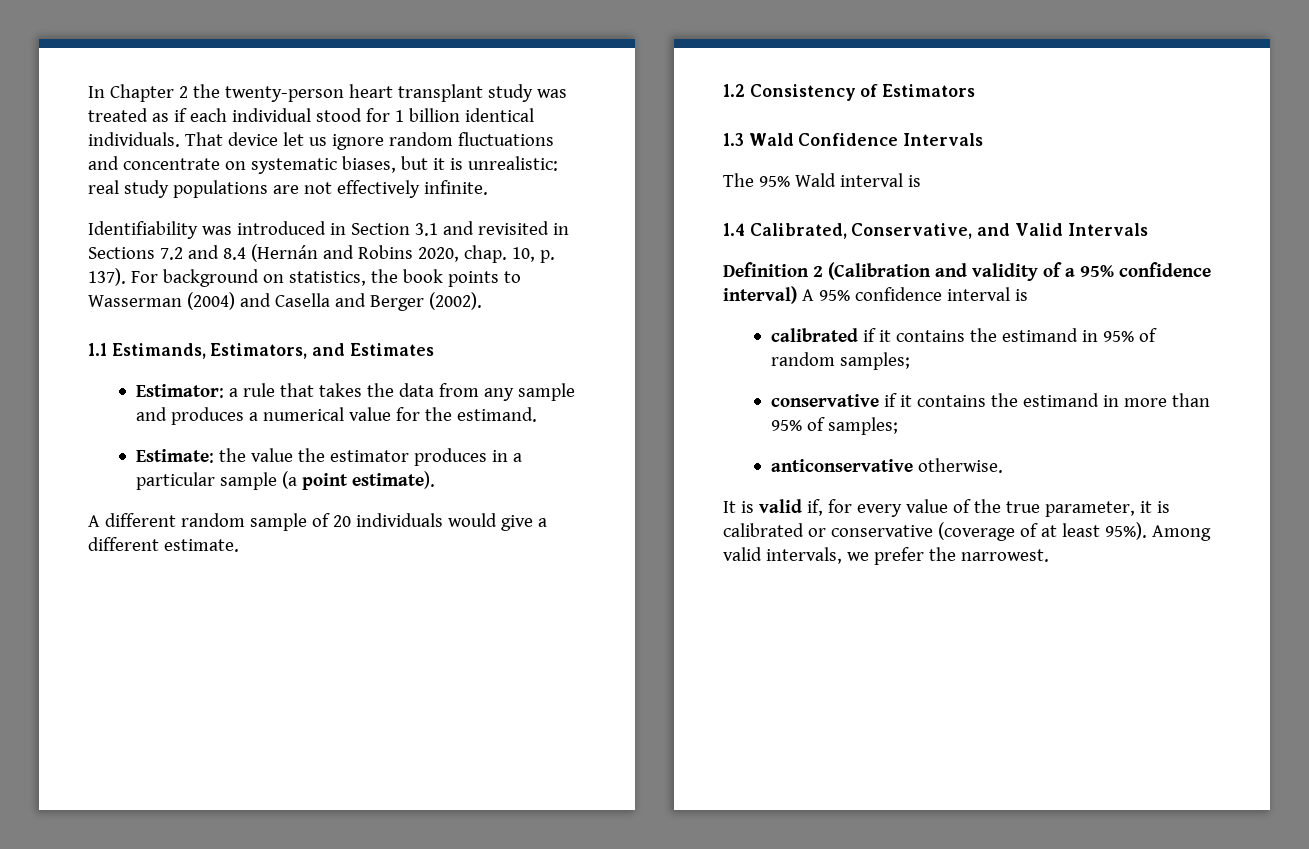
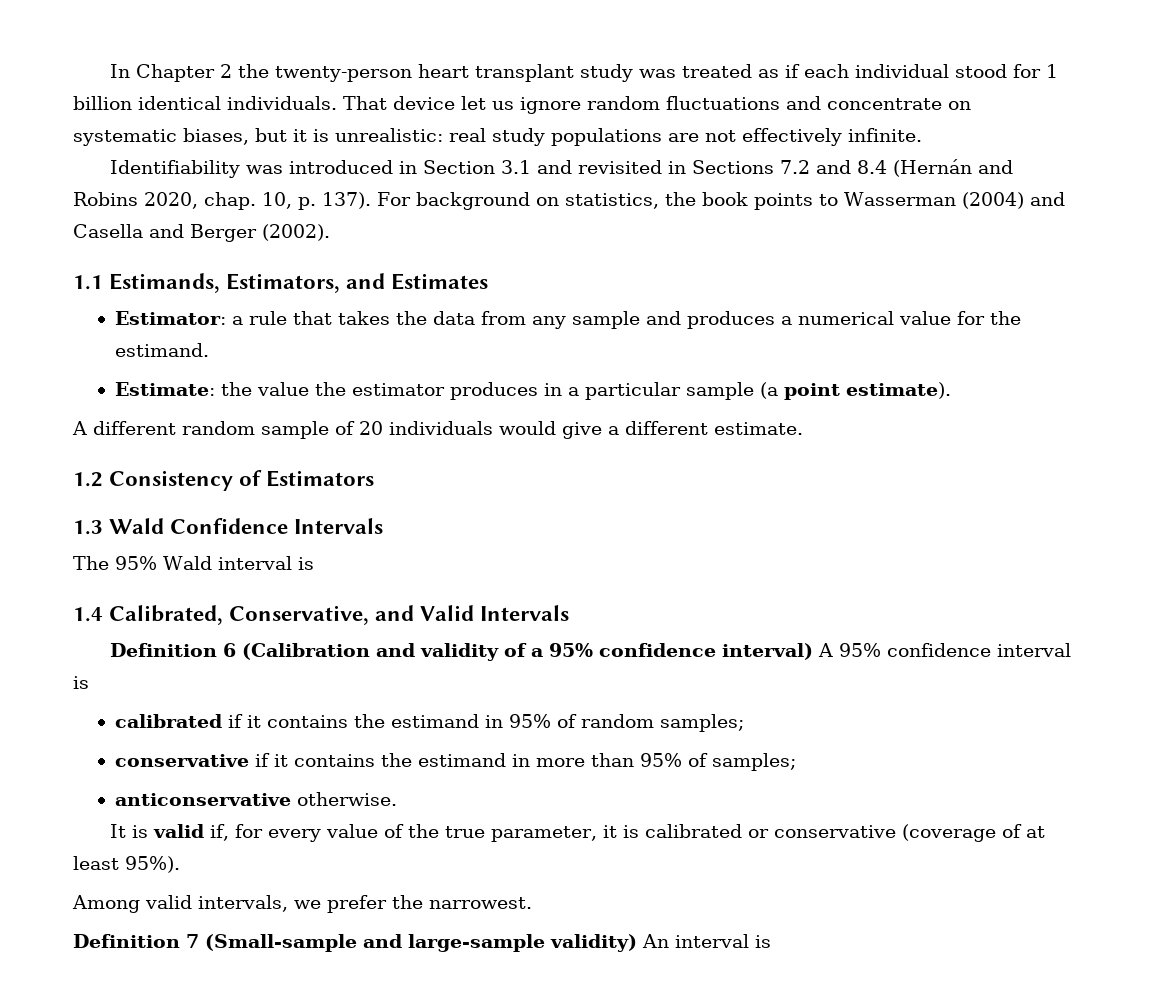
- Definition 2 (Calibration and validity of a 95% confidence interval) A 95% confidence interval is
+ Definition 6 (Calibration and validity of a 95% confidence interval) A 95% confidence interval is
- It is valid if, for every value of the true parameter, it is calibrated or conservative (coverage of at least 95%). Among valid intervals, we prefer the narrowest.
+ It is valid if, for every value of the true parameter, it is calibrated or conservative (coverage of at least 95%).
+ Among valid intervals, we prefer the narrowest.
+ Definition 7 (Small-sample and large-sample validity) An interval is

